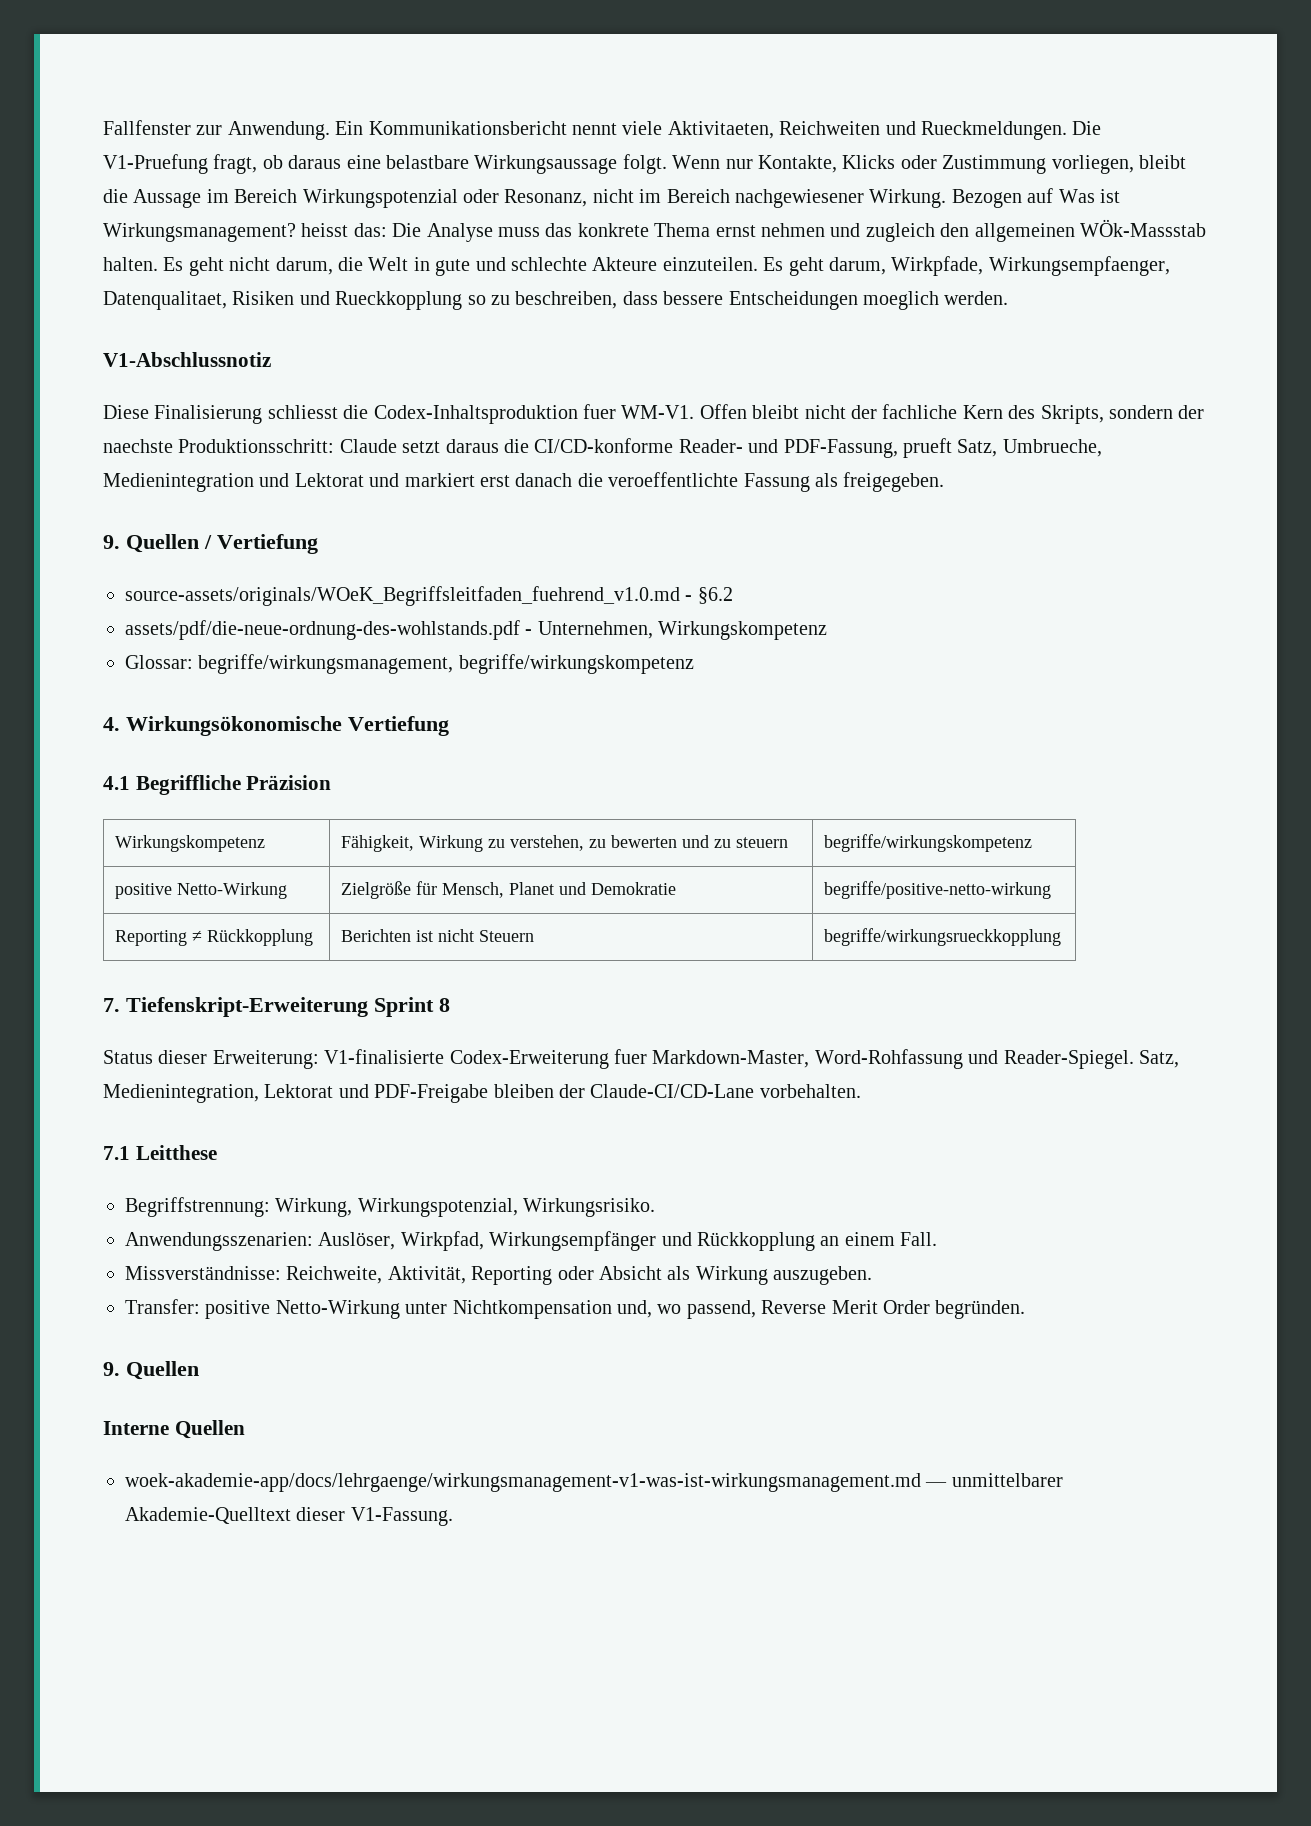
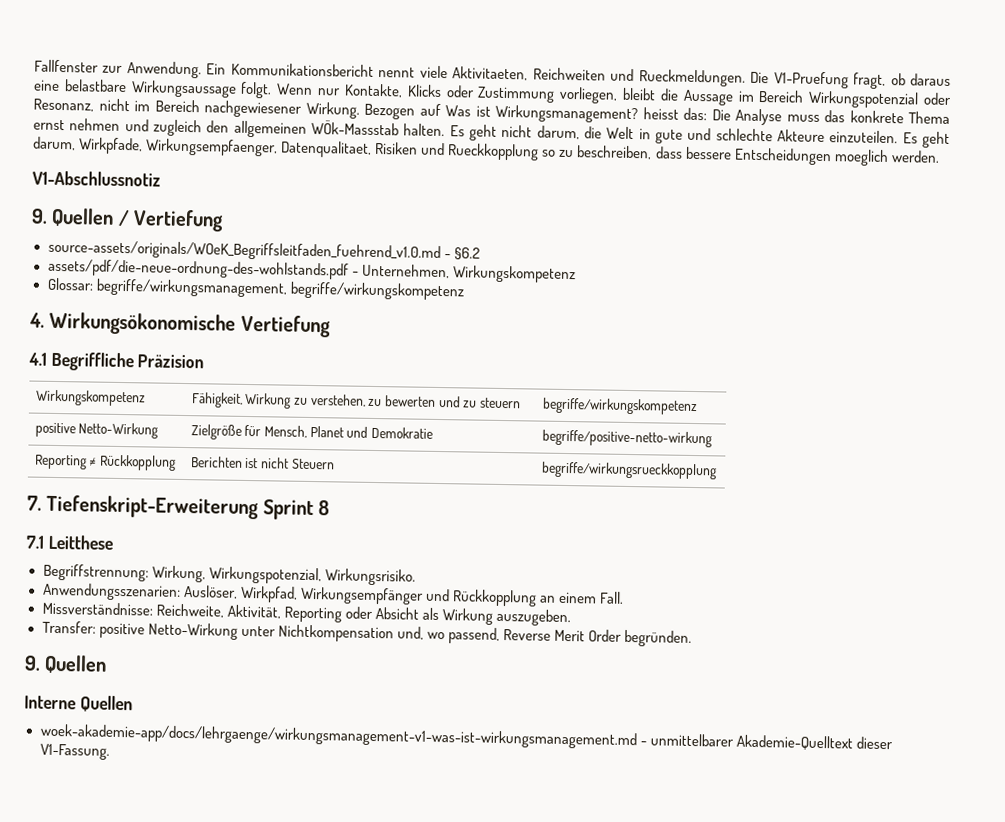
- Diese Finalisierung schliesst die Codex-Inhaltsproduktion fuer WM-V1. Offen bleibt nicht der fachliche Kern des Skripts, sondern der naechste Produktionsschritt: Claude setzt daraus die CI/CD-konforme Reader- und PDF-Fassung, prueft Satz, Umbrueche, Medienintegration und Lektorat und markiert erst danach die veroeffentlichte Fassung als freigegeben.
- Status dieser Erweiterung: V1-finalisierte Codex-Erweiterung fuer Markdown-Master, Word-Rohfassung und Reader-Spiegel. Satz, Medienintegration, Lektorat und PDF-Freigabe bleiben der Claude-CI/CD-Lane vorbehalten.
- woek-akademie-app/docs/lehrgaenge/wirkungsmanagement-v1-was-ist-wirkungsmanagement.md — unmittelbarer Akademie-Quelltext dieser V1-Fassung.
+ woek-akademie-app/docs/lehrgaenge/wirkungsmanagement-v1-was-ist-wirkungsmanagement.md - unmittelbarer Akademie-Quelltext dieser V1-Fassung.

